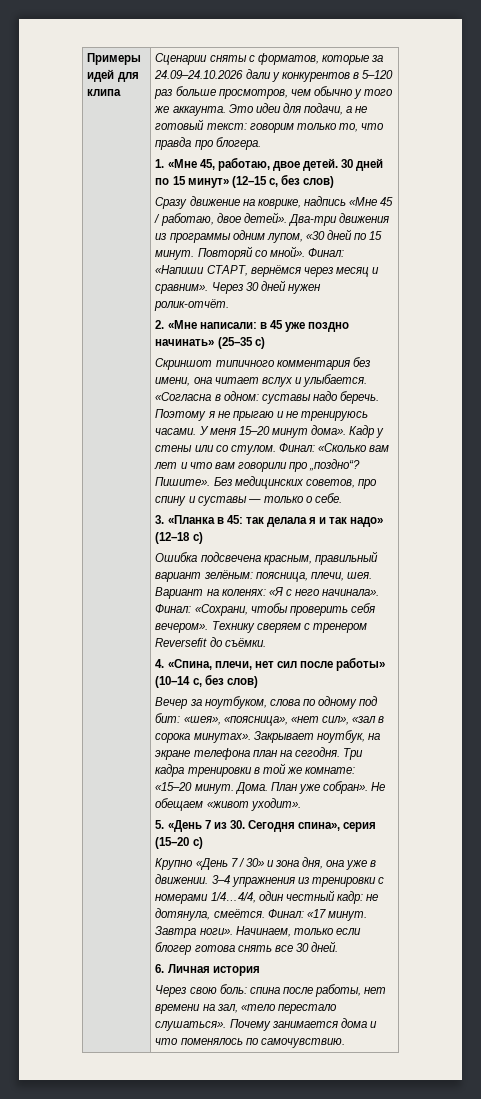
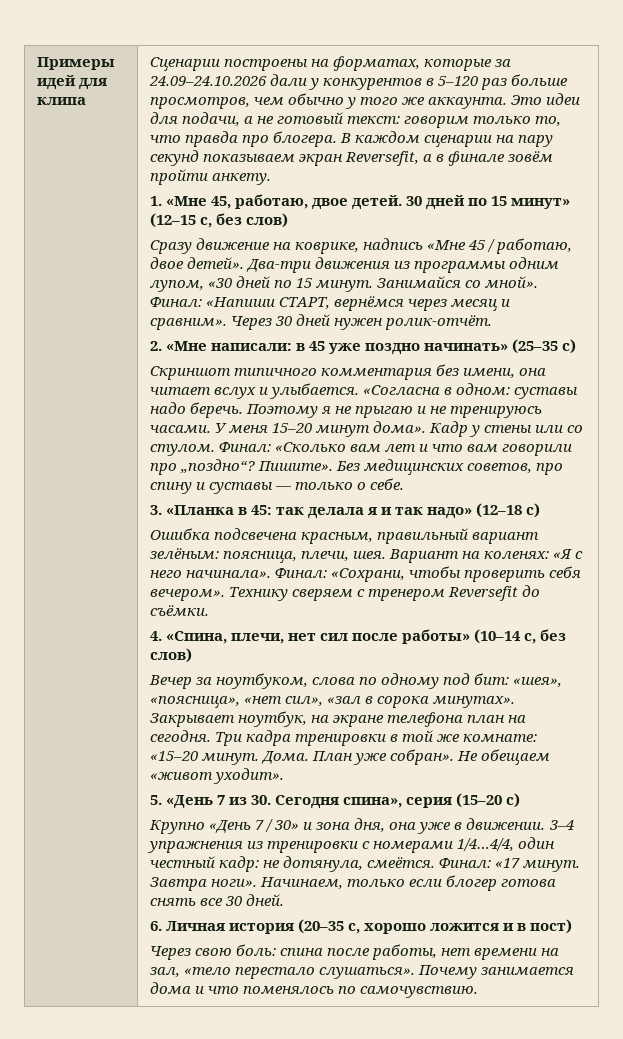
- Сценарии сняты с форматов, которые за 24.09–24.10.2026 дали у конкурентов в 5–120 раз больше просмотров, чем обычно у того же аккаунта.
+ Сценарии построены на форматах, которые за 24.09–24.10.2026 дали у конкурентов в 5–120 раз больше просмотров, чем обычно у того же аккаунта.
+ В каждом сценарии на пару секунд показываем экран Reversefit, а в финале зовём пройти анкету.
- Повторяй со мной».
+ Занимайся со мной».
- 6. Личная история
+ 6. Личная история (20–35 с, хорошо ложится и в пост)

